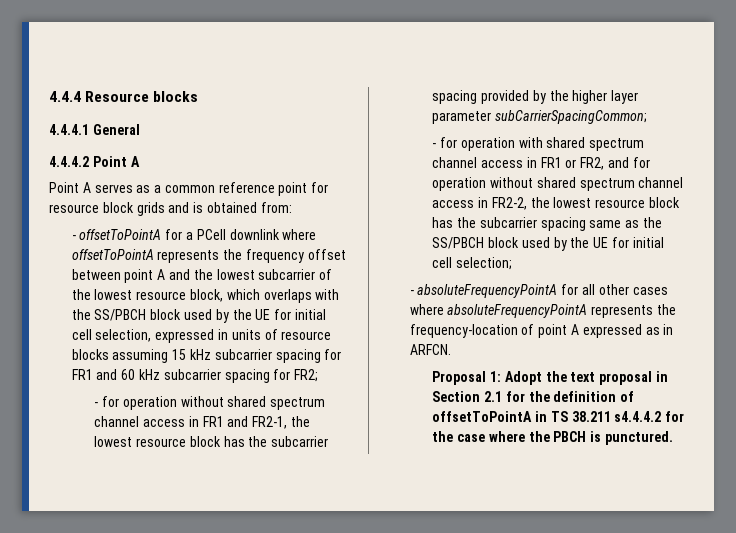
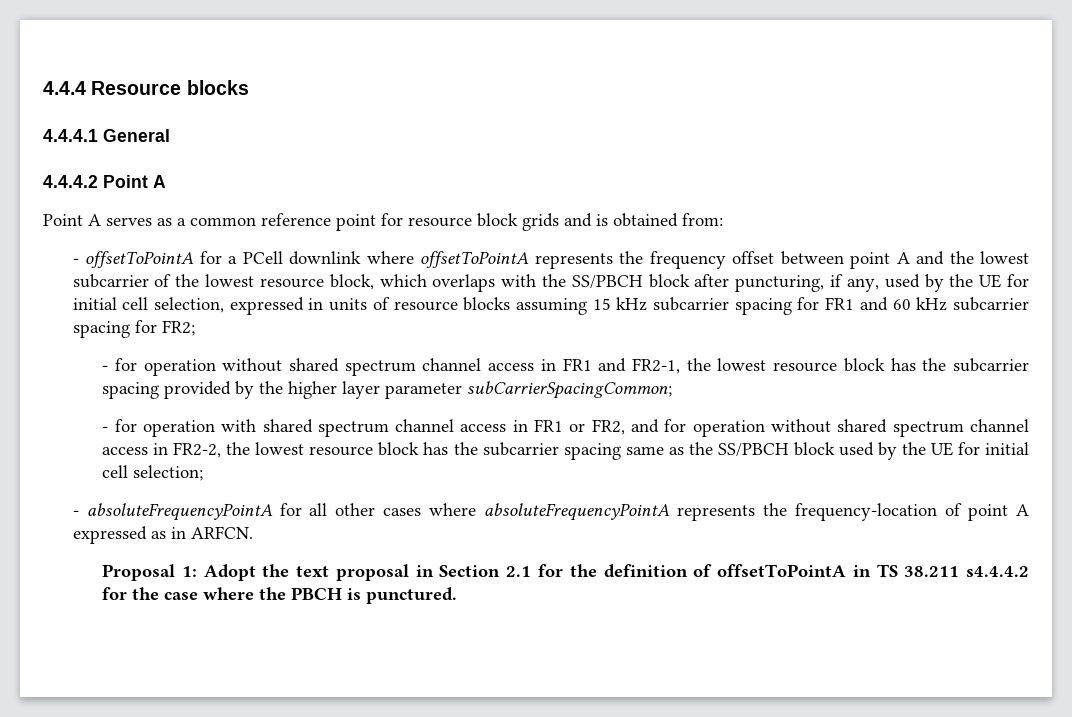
- - offsetToPointA for a PCell downlink where offsetToPointA represents the frequency offset between point A and the lowest subcarrier of the lowest resource block, which overlaps with the SS/PBCH block used by the UE for initial cell selection, expressed in units of resource blocks assuming 15 kHz subcarrier spacing for FR1 and 60 kHz subcarrier spacing for FR2;
+ - offsetToPointA for a PCell downlink where offsetToPointA represents the frequency offset between point A and the lowest subcarrier of the lowest resource block, which overlaps with the SS/PBCH block after puncturing, if any, used by the UE for initial cell selection, expressed in units of resource blocks assuming 15 kHz subcarrier spacing for FR1 and 60 kHz subcarrier spacing for FR2;

